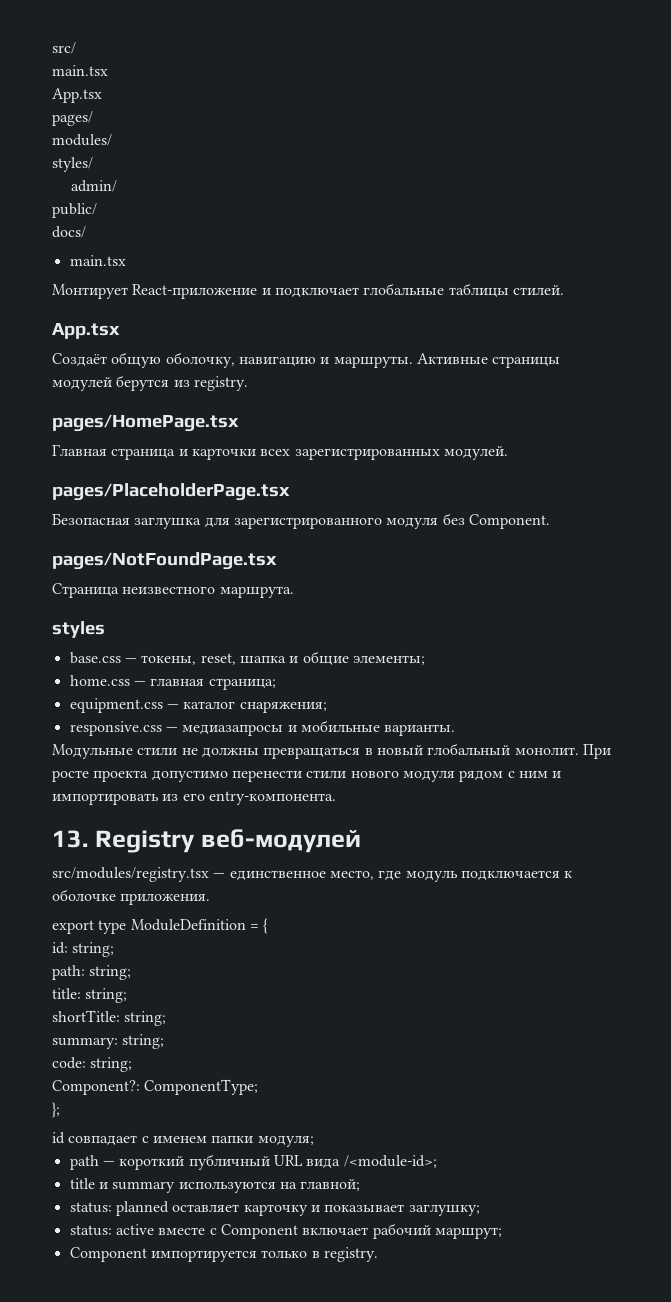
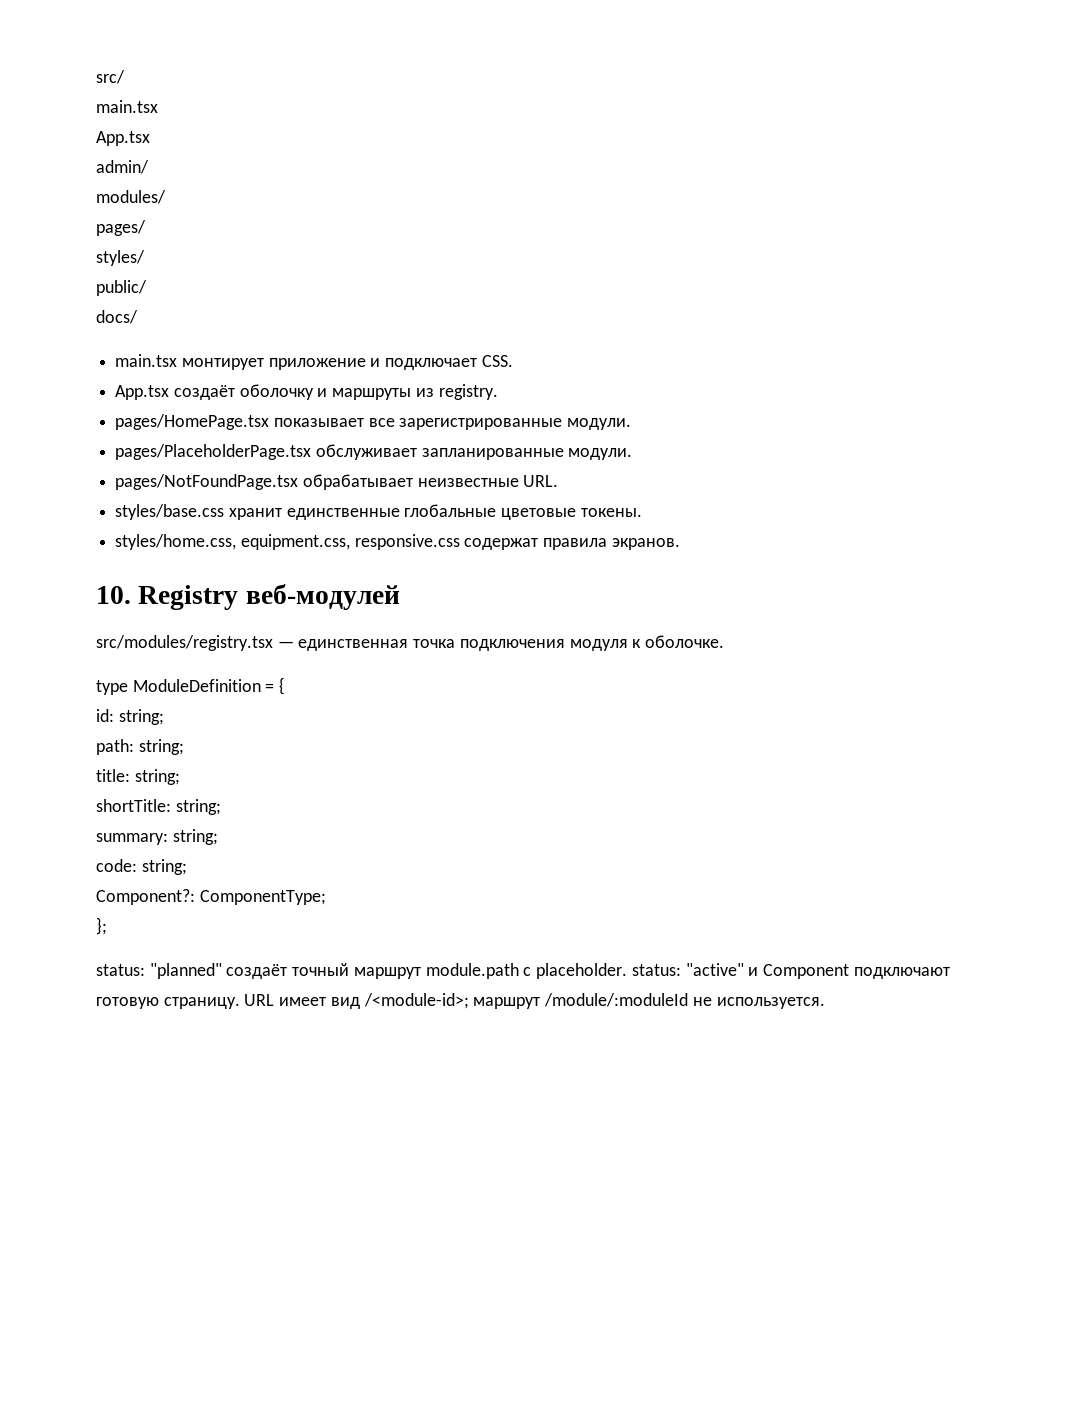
- pages/
+ admin/
+ pages/
- admin/
  docs/
- main.tsx
- Монтирует React-приложение и подключает глобальные таблицы стилей.
- App.tsx
- Создаёт общую оболочку, навигацию и маршруты. Активные страницы модулей берутся из registry.
- pages/HomePage.tsx
- Главная страница и карточки всех зарегистрированных модулей.
- pages/PlaceholderPage.tsx
- Безопасная заглушка для зарегистрированного модуля без Component.
- pages/NotFoundPage.tsx
- Страница неизвестного маршрута.
- styles
- base.css — токены, reset, шапка и общие элементы;
- home.css — главная страница;
- equipment.css — каталог снаряжения;
- responsive.css — медиазапросы и мобильные варианты.
- Модульные стили не должны превращаться в новый глобальный монолит. При росте проекта допустимо перенести стили нового модуля рядом с ним и импортировать из его entry-компонента.
- 13. Registry веб-модулей
- src/modules/registry.tsx — единственное место, где модуль подключается к оболочке приложения.
- export type ModuleDefinition = {
+ main.tsx монтирует приложение и подключает CSS.
+ App.tsx создаёт оболочку и маршруты из registry.
+ pages/HomePage.tsx показывает все зарегистрированные модули.
+ pages/PlaceholderPage.tsx обслуживает запланированные модули.
+ pages/NotFoundPage.tsx обрабатывает неизвестные URL.
+ styles/base.css хранит единственные глобальные цветовые токены.
+ styles/home.css, equipment.css, responsive.css содержат правила экранов.
+ 10. Registry веб-модулей
+ src/modules/registry.tsx — единственная точка подключения модуля к оболочке.
+ type ModuleDefinition = {
- id совпадает с именем папки модуля;
- path — короткий публичный URL вида /<module-id>;
- title и summary используются на главной;
- status: planned оставляет карточку и показывает заглушку;
- status: active вместе с Component включает рабочий маршрут;
- Component импортируется только в registry.
+ status: "planned" создаёт точный маршрут module.path с placeholder. status: "active" и Component подключают готовую страницу. URL имеет вид /<module-id>; маршрут /module/:moduleId не используется.

